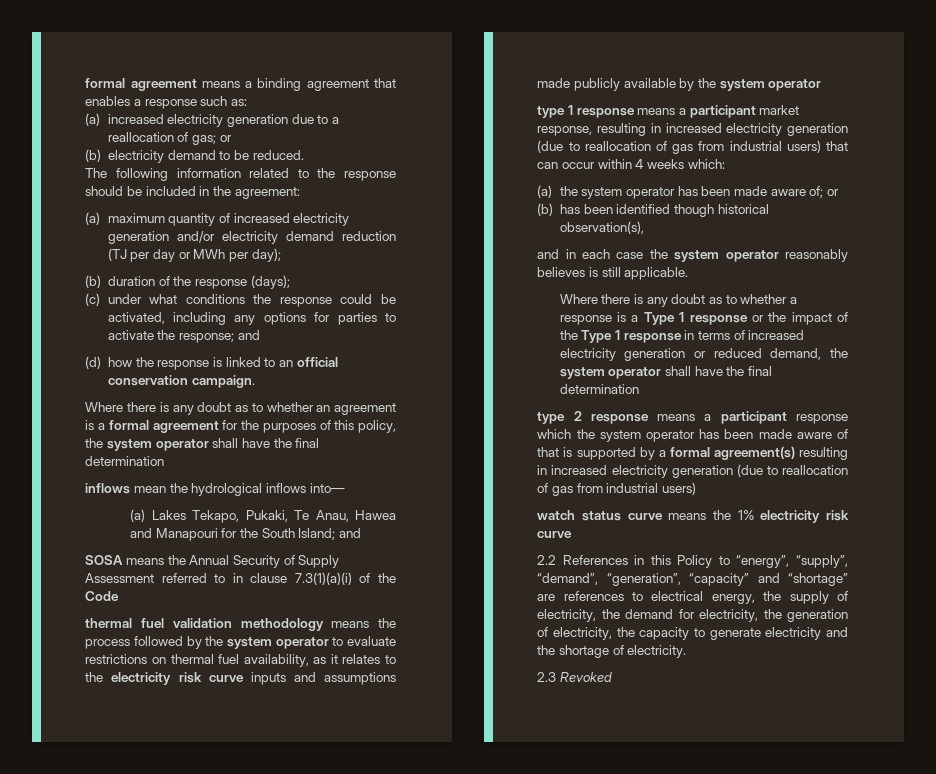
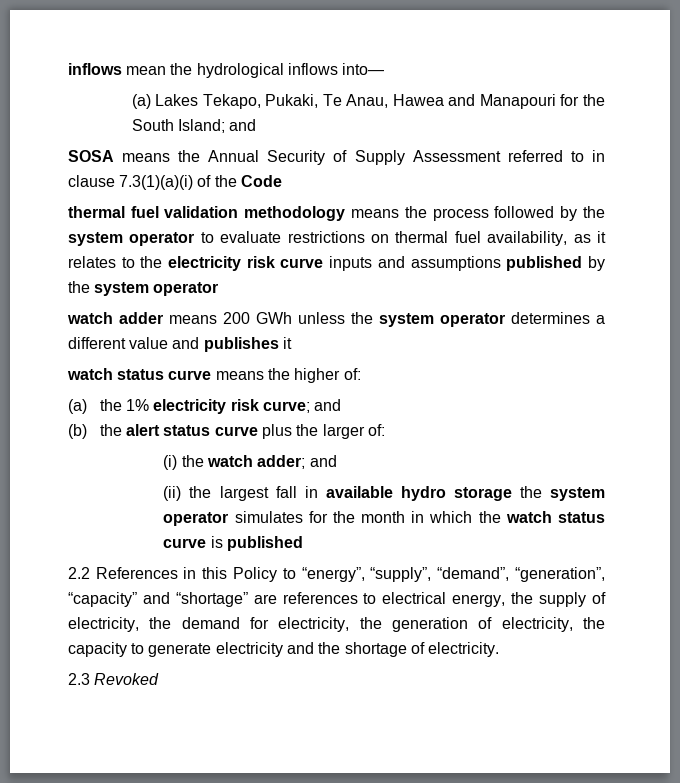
- formal agreement means a binding agreement that enables a response such as:
- (a) increased electricity generation due to a reallocation of gas; or
- (b) electricity demand to be reduced.
- The following information related to the response should be included in the agreement:
- (a) maximum quantity of increased electricity generation and/or electricity demand reduction (TJ per day or MWh per day);
- (b) duration of the response (days);
- (c) under what conditions the response could be activated, including any options for parties to activate the response; and
- (d) how the response is linked to an official conservation campaign.
- Where there is any doubt as to whether an agreement is a formal agreement for the purposes of this policy, the system operator shall have the final determination
- thermal fuel validation methodology means the process followed by the system operator to evaluate restrictions on thermal fuel availability, as it relates to the electricity risk curve inputs and assumptions made publicly available by the system operator
+ thermal fuel validation methodology means the process followed by the system operator to evaluate restrictions on thermal fuel availability, as it relates to the electricity risk curve inputs and assumptions published by the system operator
- type 1 response means a participant market response, resulting in increased electricity generation (due to reallocation of gas from industrial users) that can occur within 4 weeks which:
- (a) the system operator has been made aware of; or
- (b) has been identified though historical observation(s),
- and in each case the system operator reasonably believes is still applicable.
- Where there is any doubt as to whether a response is a Type 1 response or the impact of the Type 1 response in terms of increased electricity generation or reduced demand, the system operator shall have the final determination
- type 2 response means a participant response which the system operator has been made aware of that is supported by a formal agreement(s) resulting in increased electricity generation (due to reallocation of gas from industrial users)
+ watch adder means 200 GWh unless the system operator determines a different value and publishes it
- watch status curve means the 1% electricity risk curve
+ watch status curve means the higher of:
+ (a) the 1% electricity risk curve; and
+ (b) the alert status curve plus the larger of:
+ (i) the watch adder; and
+ (ii) the largest fall in available hydro storage the system operator simulates for the month in which the watch status curve is published

